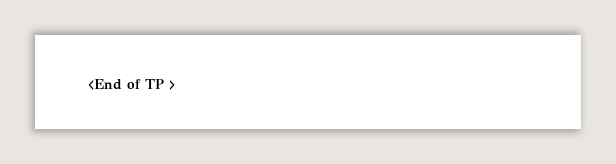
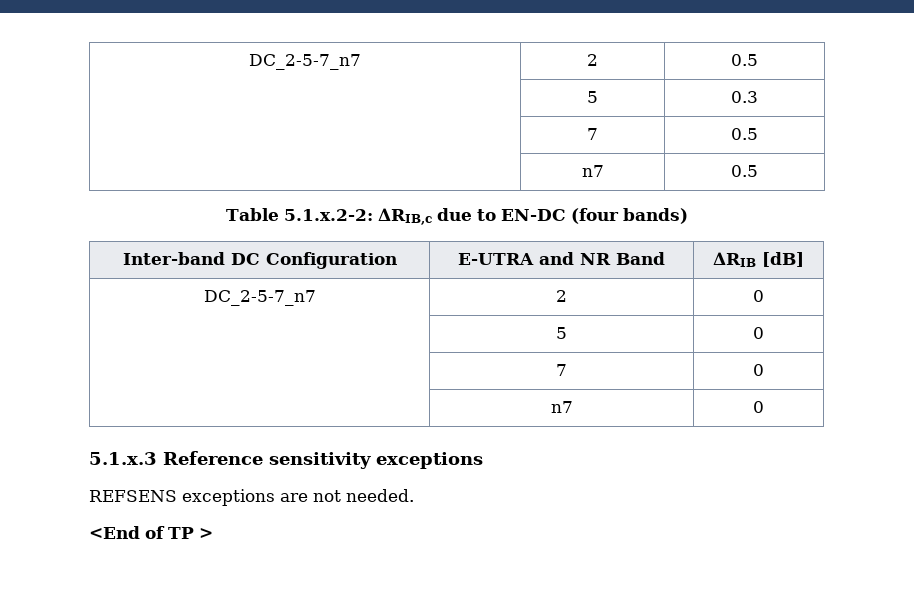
+ DC_2-5-7_n7 | 2 | 0.5
+ | 5 | 0.3
+ | 7 | 0.5
+ | n7 | 0.5
+ Table 5.1.x.2-2: ΔRIB,c due to EN-DC (four bands)
+ Inter-band DC Configuration | E-UTRA and NR Band | ΔRIB [dB]
+ DC_2-5-7_n7 | 2 | 0
+ | 5 | 0
+ | 7 | 0
+ | n7 | 0
+ 5.1.x.3 Reference sensitivity exceptions
+ REFSENS exceptions are not needed.

